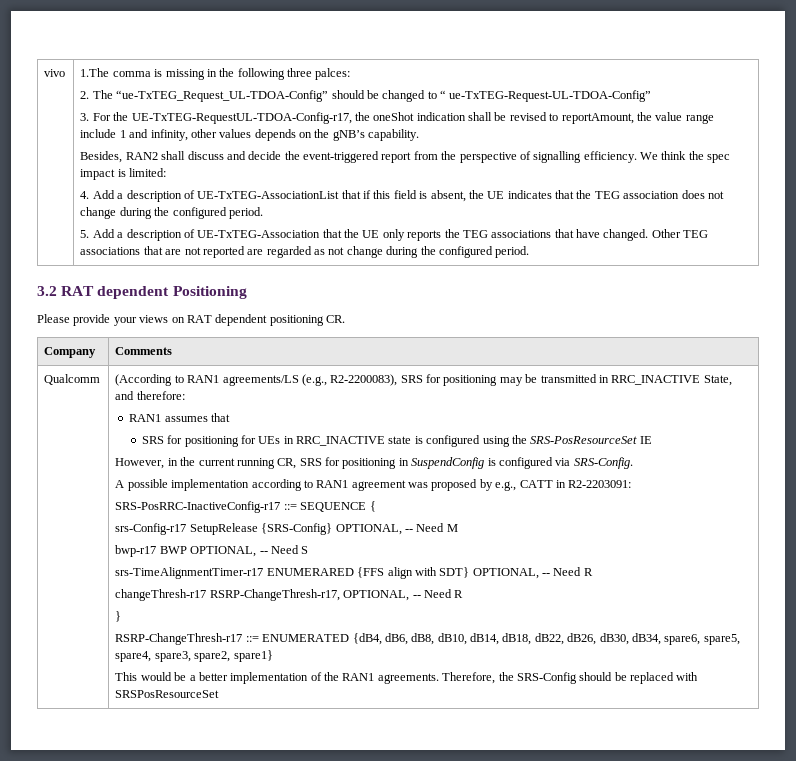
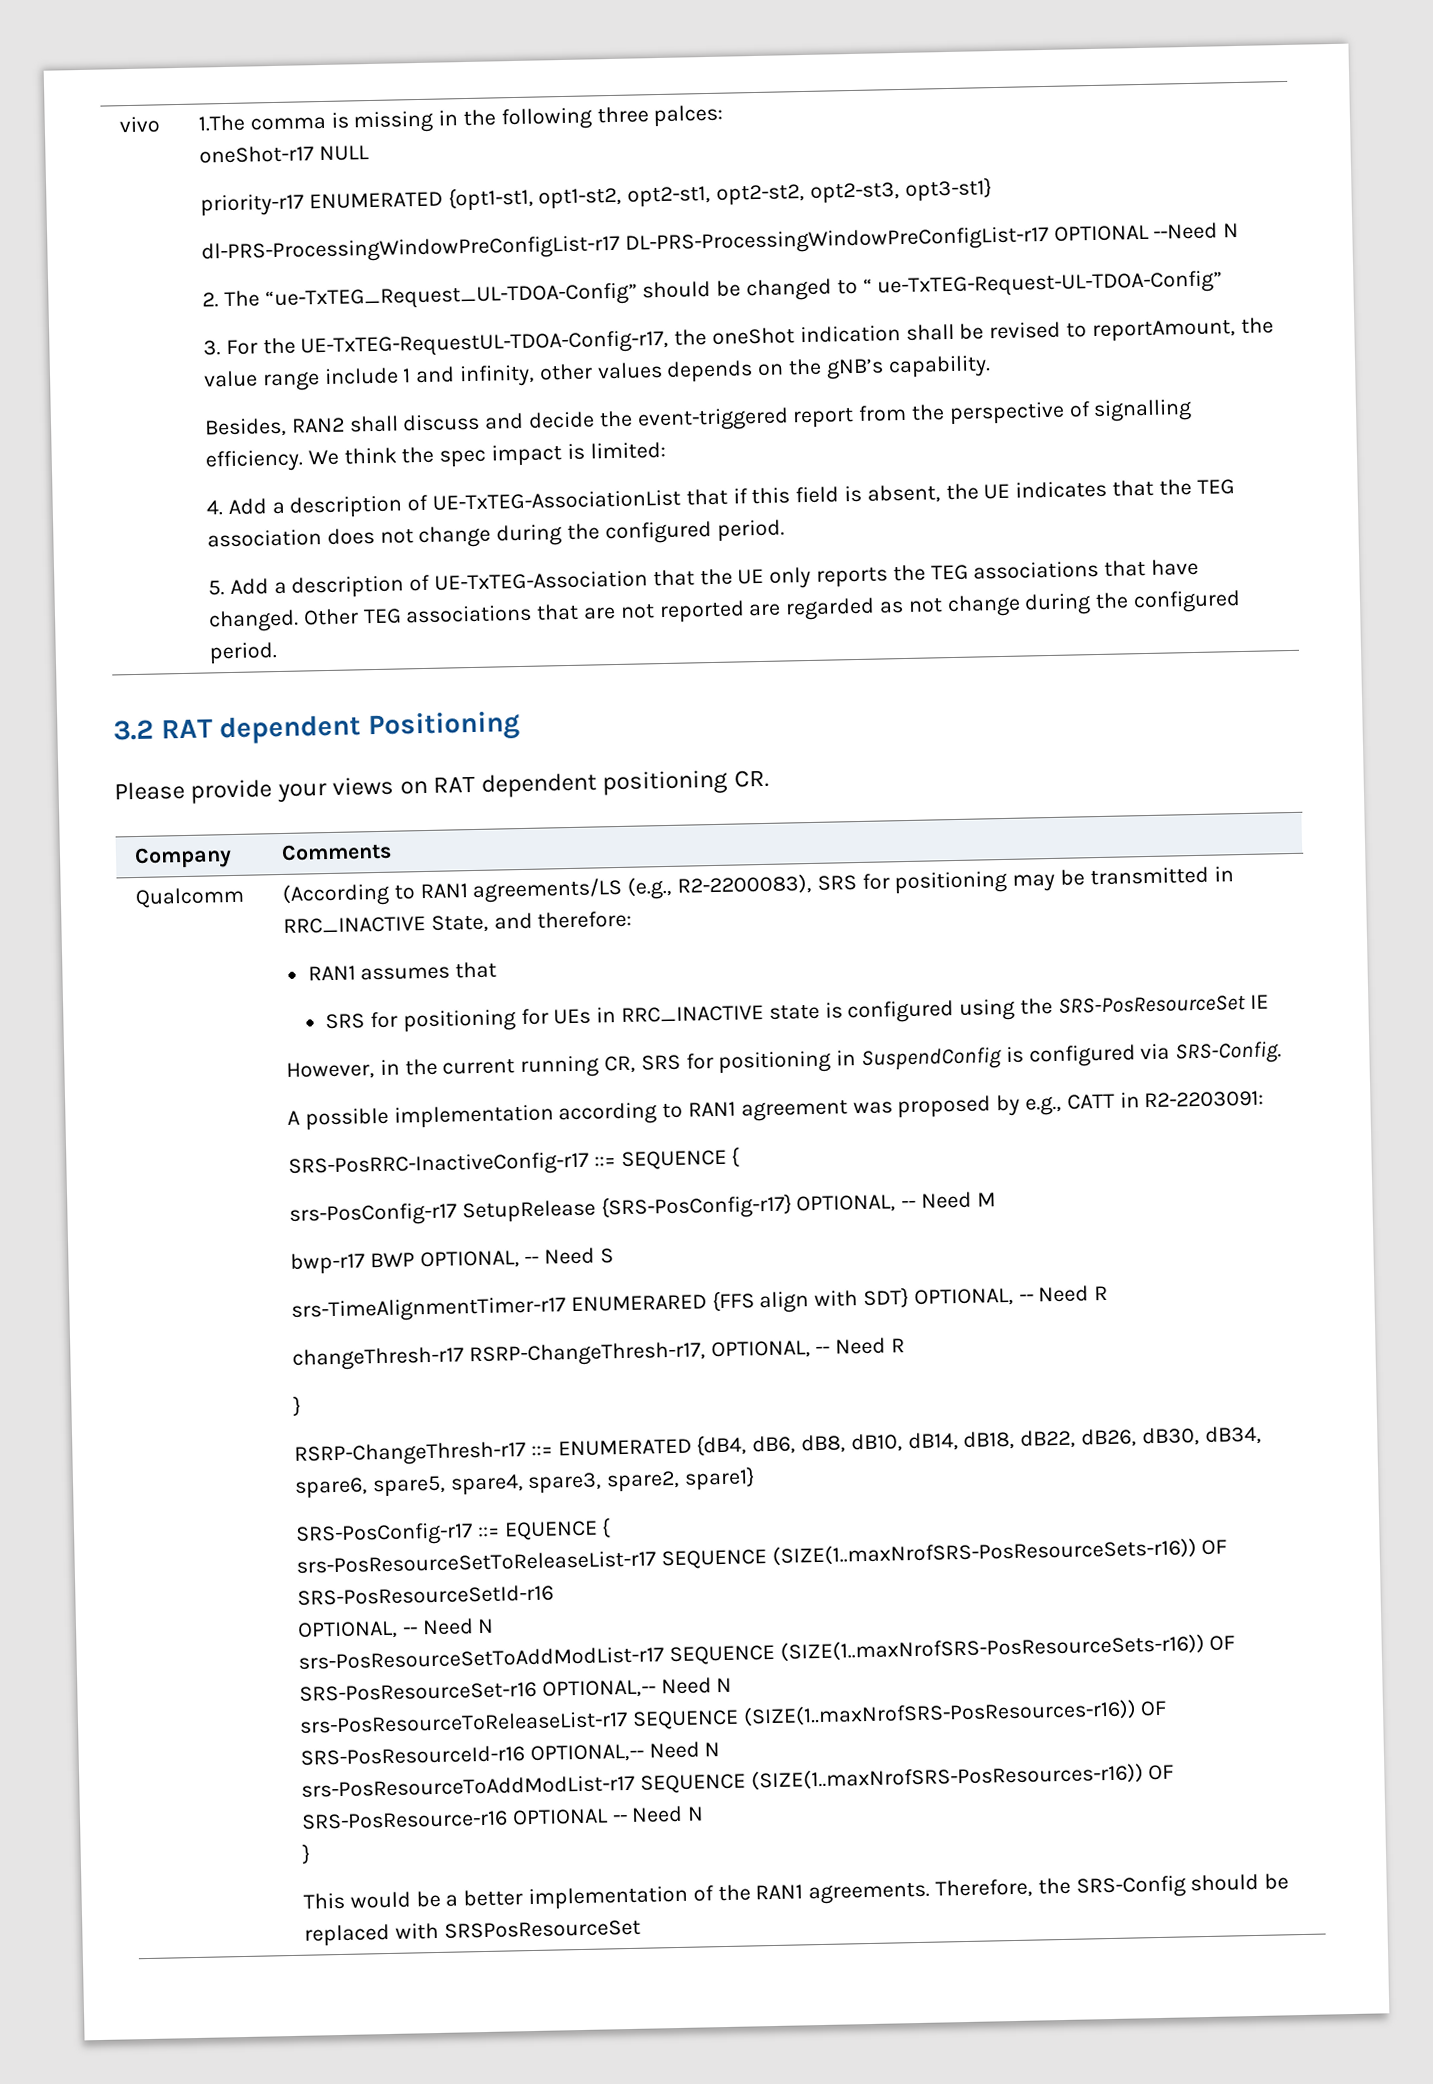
+ oneShot-r17 NULL
+ priority-r17 ENUMERATED {opt1-st1, opt1-st2, opt2-st1, opt2-st2, opt2-st3, opt3-st1}
+ dl-PRS-ProcessingWindowPreConfigList-r17 DL-PRS-ProcessingWindowPreConfigList-r17 OPTIONAL --Need N
- srs-Config-r17 SetupRelease {SRS-Config} OPTIONAL, -- Need M
+ srs-PosConfig-r17 SetupRelease {SRS-PosConfig-r17} OPTIONAL, -- Need M
+ SRS-PosConfig-r17 ::= EQUENCE {
+ srs-PosResourceSetToReleaseList-r17 SEQUENCE (SIZE(1..maxNrofSRS-PosResourceSets-r16)) OF SRS-PosResourceSetId-r16
+ OPTIONAL, -- Need N
+ srs-PosResourceSetToAddModList-r17 SEQUENCE (SIZE(1..maxNrofSRS-PosResourceSets-r16)) OF SRS-PosResourceSet-r16 OPTIONAL,-- Need N
+ srs-PosResourceToReleaseList-r17 SEQUENCE (SIZE(1..maxNrofSRS-PosResources-r16)) OF SRS-PosResourceId-r16 OPTIONAL,-- Need N
+ srs-PosResourceToAddModList-r17 SEQUENCE (SIZE(1..maxNrofSRS-PosResources-r16)) OF SRS-PosResource-r16 OPTIONAL -- Need N
+ }

